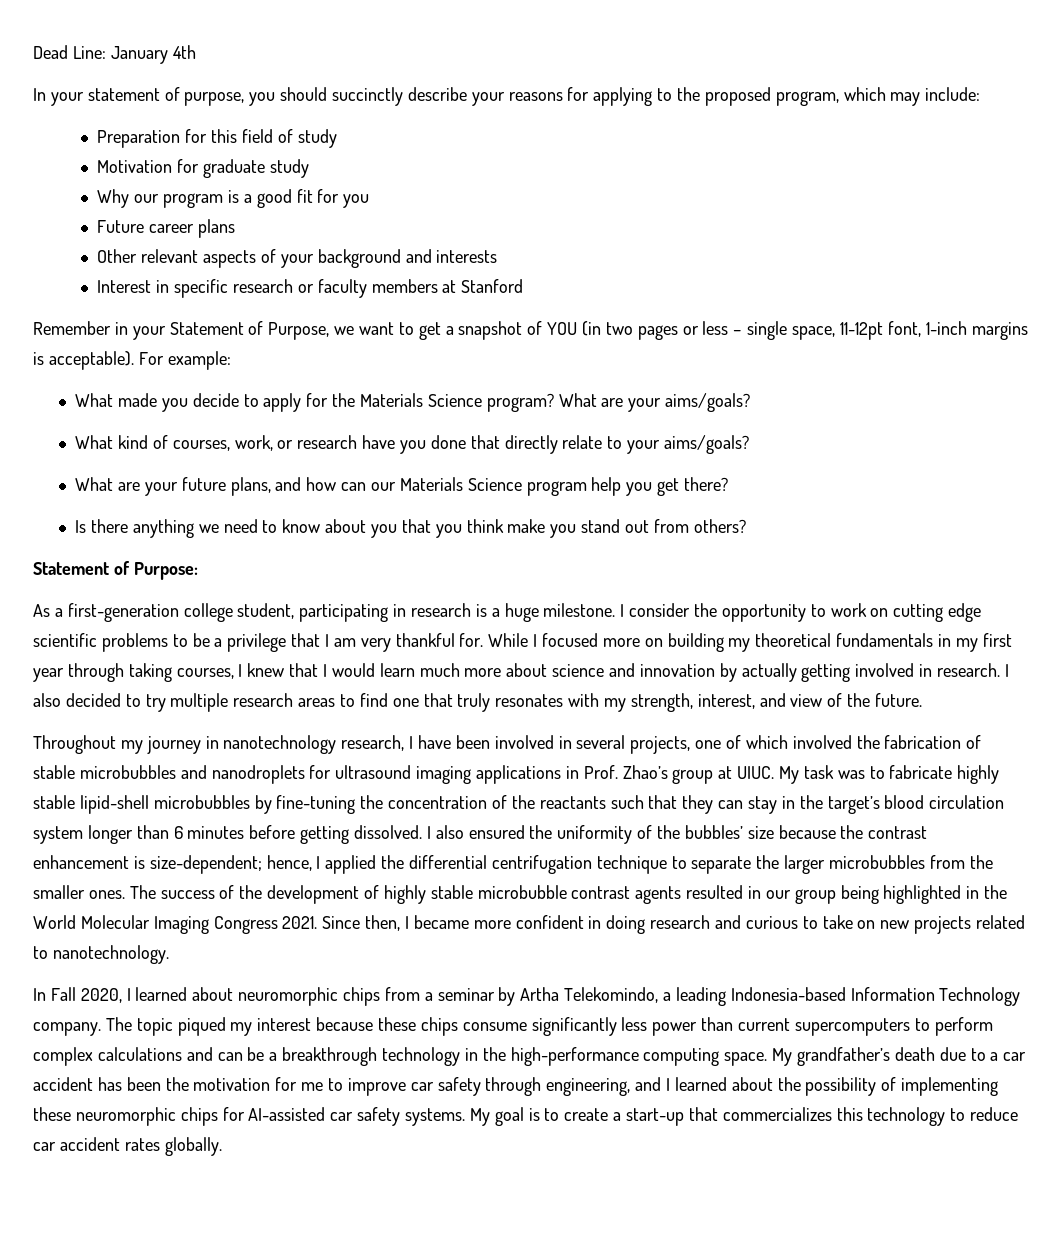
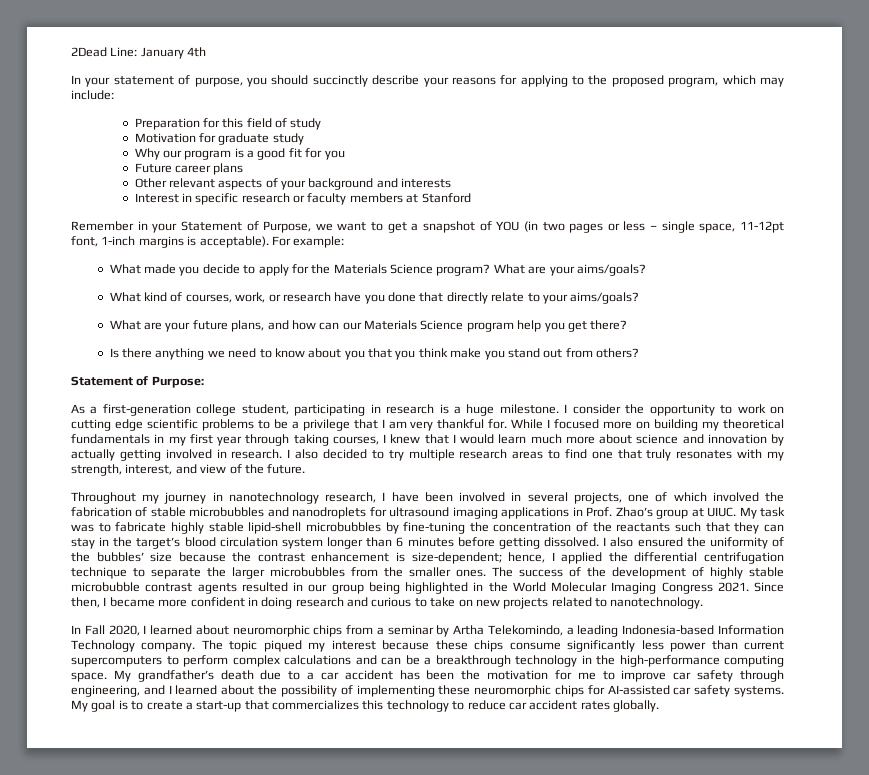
- Dead Line: January 4th
+ 2Dead Line: January 4th

